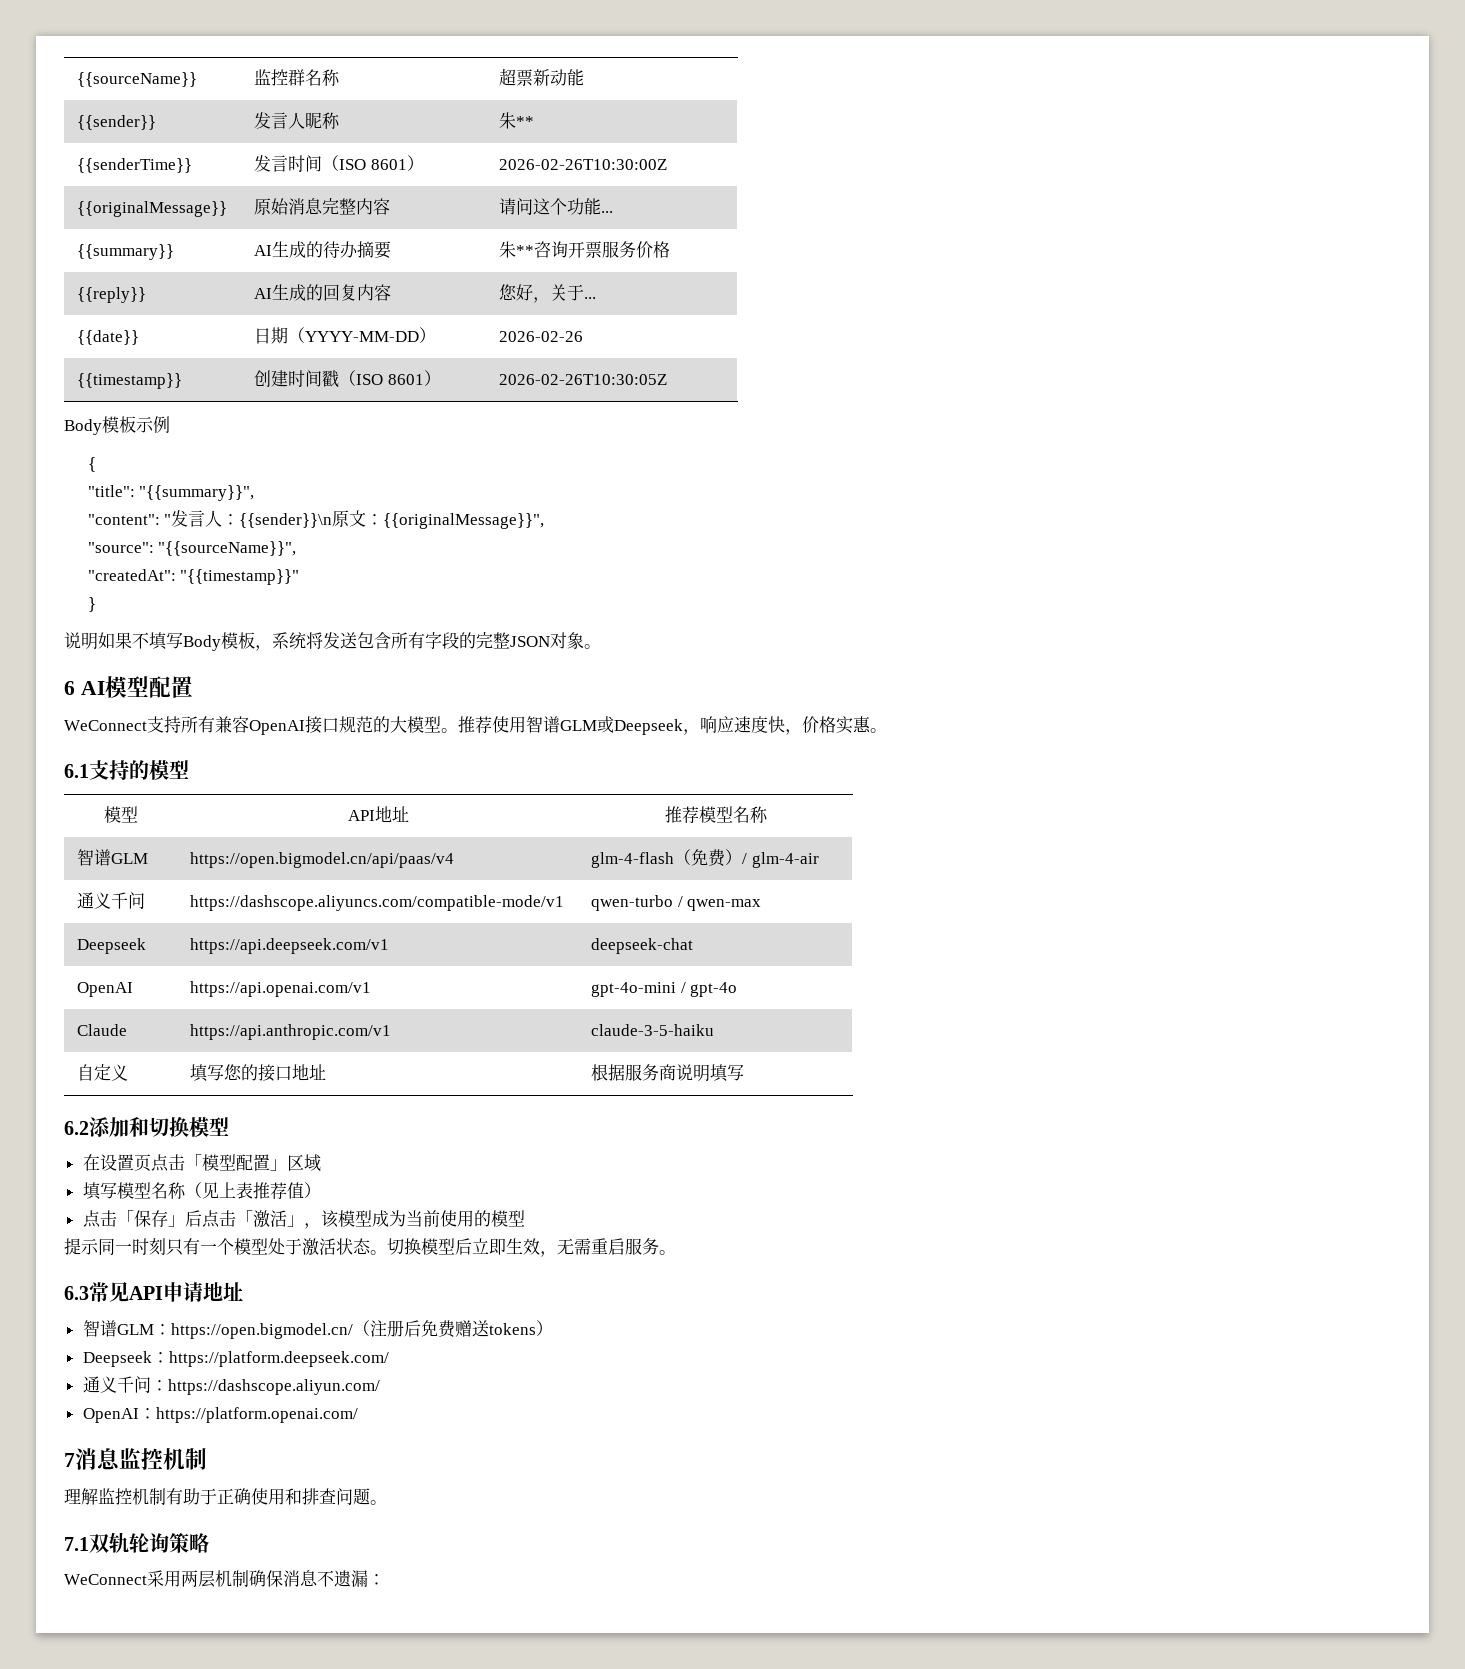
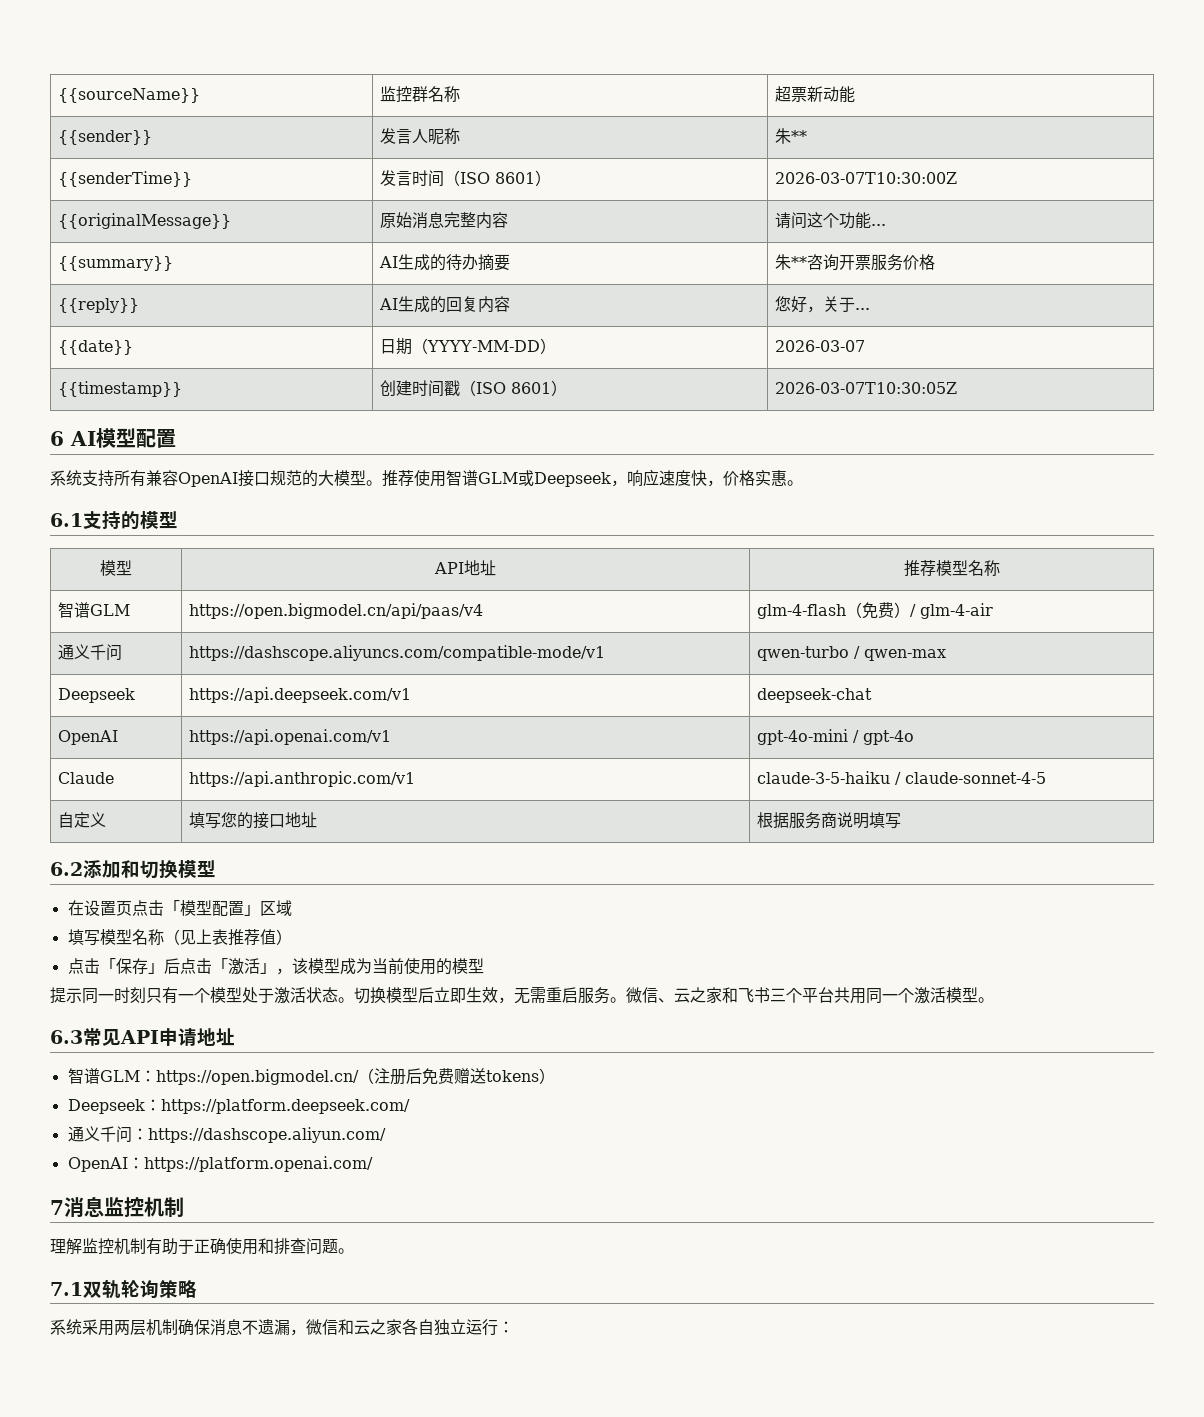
- {{senderTime}} | 发言时间（ISO 8601） | 2026-02-26T10:30:00Z
+ {{senderTime}} | 发言时间（ISO 8601） | 2026-03-07T10:30:00Z
- {{date}} | 日期（YYYY-MM-DD） | 2026-02-26
+ {{date}} | 日期（YYYY-MM-DD） | 2026-03-07
- {{timestamp}} | 创建时间戳（ISO 8601） | 2026-02-26T10:30:05Z
- Body模板示例
- {
- "title": "{{summary}}",
- "content": "发言人：{{sender}}\n原文：{{originalMessage}}",
- "source": "{{sourceName}}",
- "createdAt": "{{timestamp}}"
- }
- 说明如果不填写Body模板，系统将发送包含所有字段的完整JSON对象。
+ {{timestamp}} | 创建时间戳（ISO 8601） | 2026-03-07T10:30:05Z
- WeConnect支持所有兼容OpenAI接口规范的大模型。
+ 系统支持所有兼容OpenAI接口规范的大模型。
- Claude | https://api.anthropic.com/v1 | claude-3-5-haiku
+ Claude | https://api.anthropic.com/v1 | claude-3-5-haiku / claude-sonnet-4-5
+ 微信、云之家和飞书三个平台共用同一个激活模型。
- WeConnect采用两层机制确保消息不遗漏：
+ 系统采用两层机制确保消息不遗漏，微信和云之家各自独立运行：

